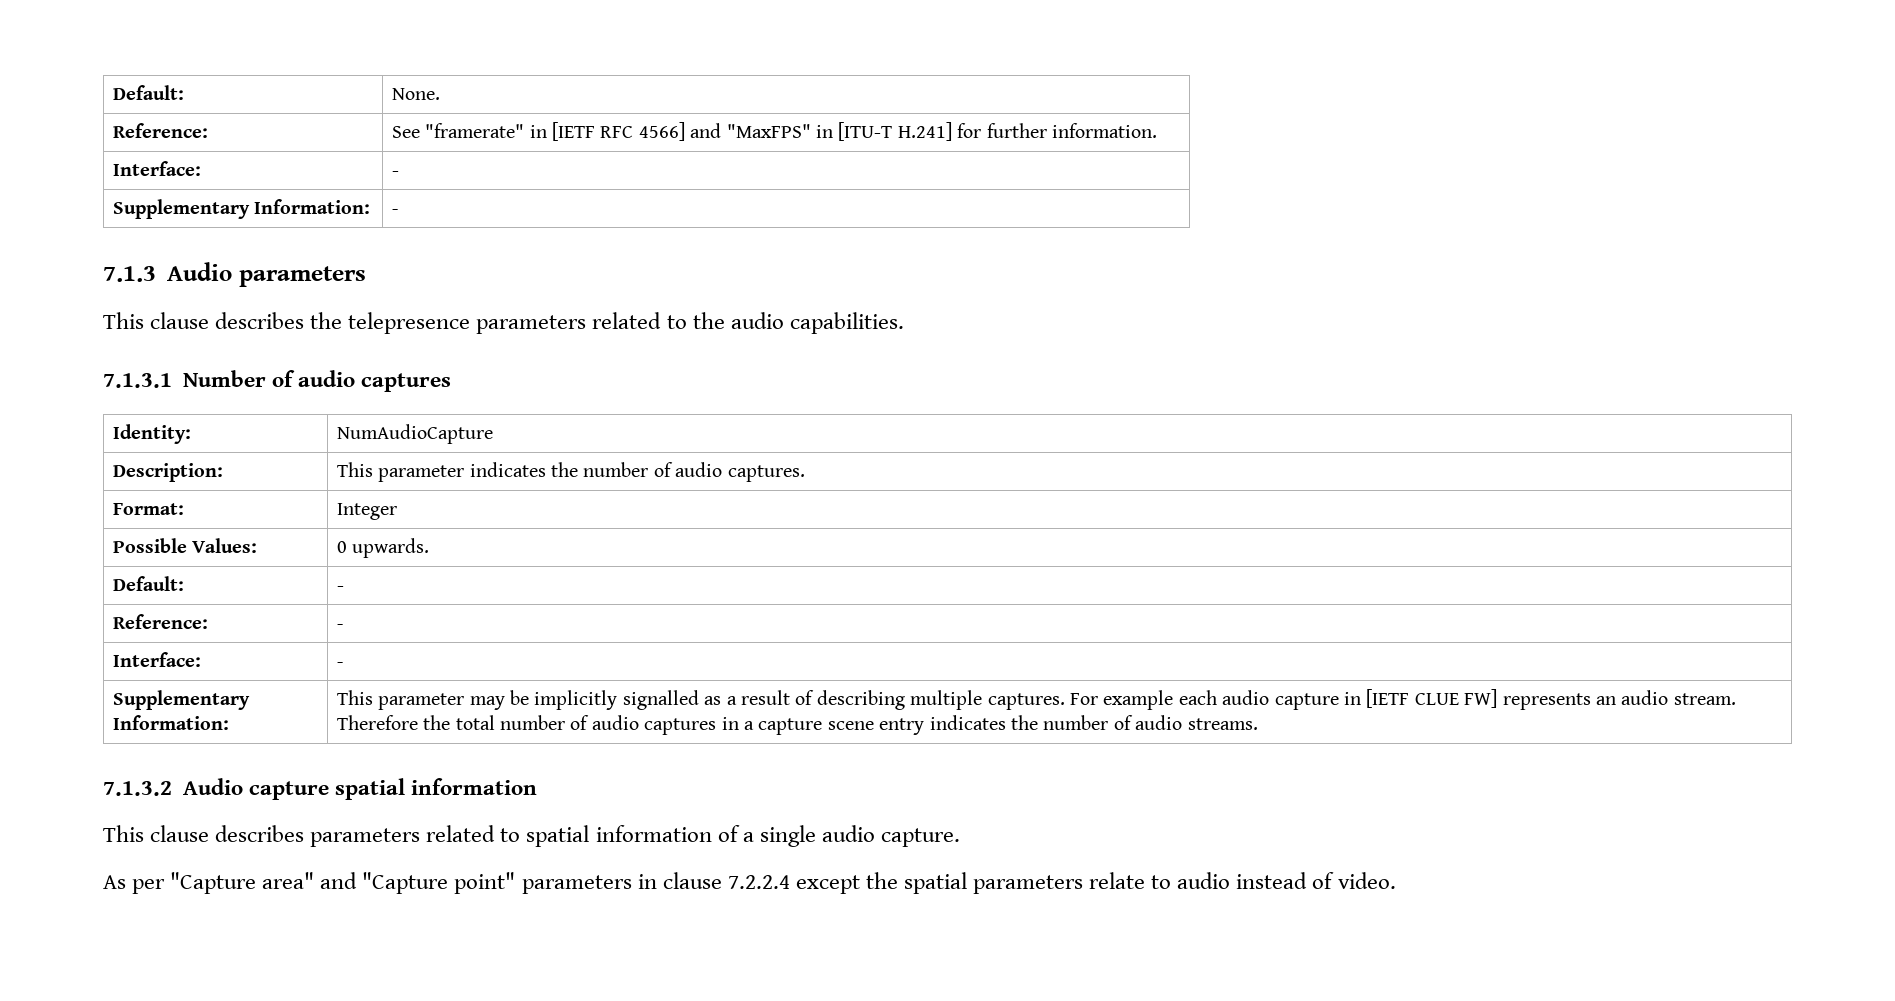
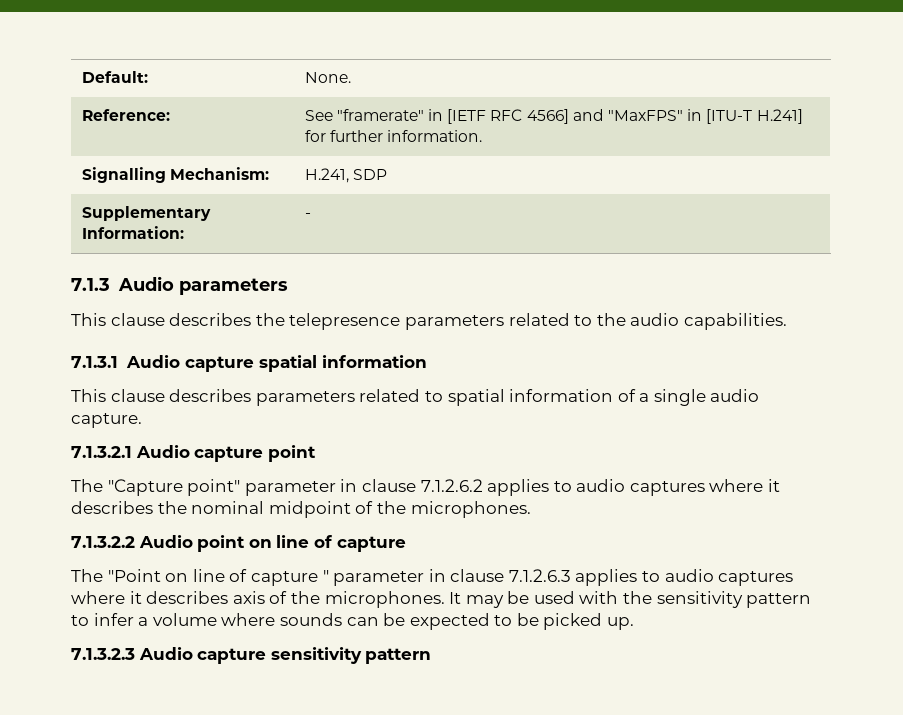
  Reference: | See "framerate" in [IETF RFC 4566] and "MaxFPS" in [ITU-T H.241] for further information.
- Interface: | -
+ Signalling Mechanism: | H.241, SDP
- 7.1.3.1 Number of audio captures
- Identity: | NumAudioCapture
- Description: | This parameter indicates the number of audio captures.
- Format: | Integer
- Possible Values: | 0 upwards.
- Default: | -
- Reference: | -
- Interface: | -
- Supplementary Information: | This parameter may be implicitly signalled as a result of describing multiple captures. For example each audio capture in [IETF CLUE FW] represents an audio stream. Therefore the total number of audio captures in a capture scene entry indicates the number of audio streams.
- 7.1.3.2 Audio capture spatial information
+ 7.1.3.1 Audio capture spatial information
- As per "Capture area" and "Capture point" parameters in clause 7.2.2.4 except the spatial parameters relate to audio instead of video.
+ 7.1.3.2.1 Audio capture point
+ The "Capture point" parameter in clause 7.1.2.6.2 applies to audio captures where it describes the nominal midpoint of the microphones.
+ 7.1.3.2.2 Audio point on line of capture
+ The "Point on line of capture " parameter in clause 7.1.2.6.3 applies to audio captures where it describes axis of the microphones. It may be used with the sensitivity pattern to infer a volume where sounds can be expected to be picked up.
+ 7.1.3.2.3 Audio capture sensitivity pattern

